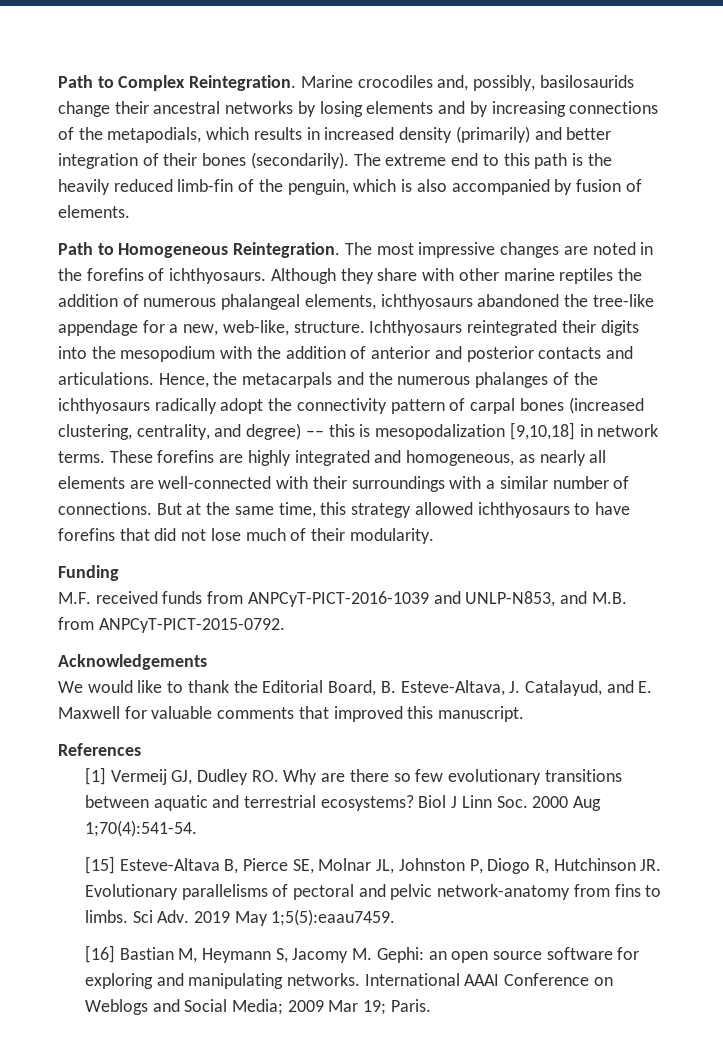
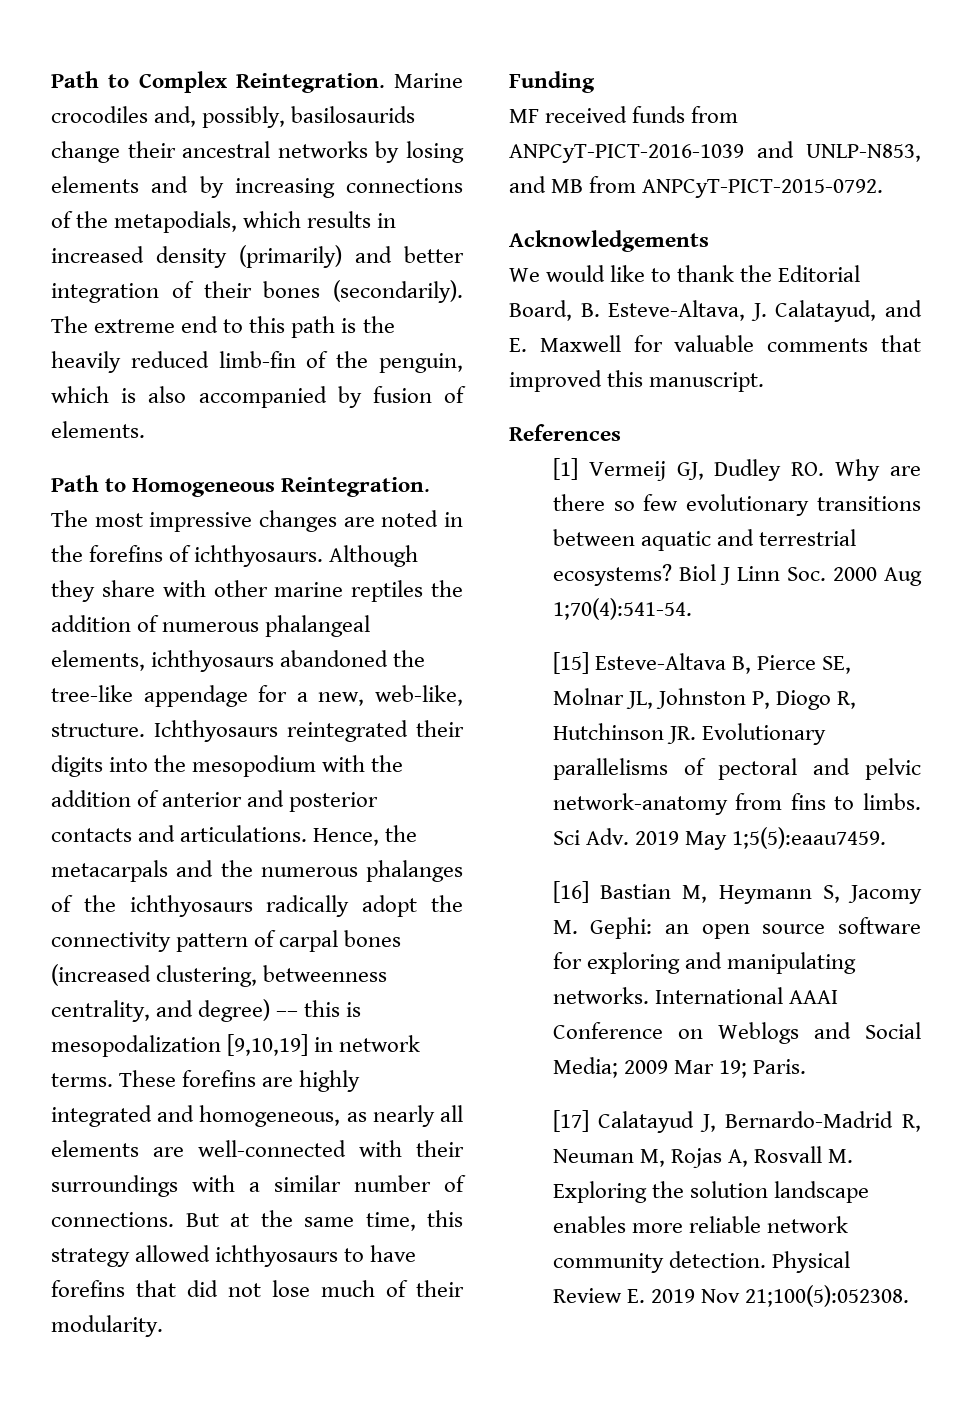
- Hence, the metacarpals and the numerous phalanges of the ichthyosaurs radically adopt the connectivity pattern of carpal bones (increased clustering, centrality, and degree) –– this is mesopodalization [9,10,18] in network terms.
+ Hence, the metacarpals and the numerous phalanges of the ichthyosaurs radically adopt the connectivity pattern of carpal bones (increased clustering, betweenness centrality, and degree) –– this is mesopodalization [9,10,19] in network terms.
- M.F. received funds from ANPCyT-PICT-2016-1039 and UNLP-N853, and M.B. from ANPCyT-PICT-2015-0792.
+ MF received funds from ANPCyT-PICT-2016-1039 and UNLP-N853, and MB from ANPCyT-PICT-2015-0792.
- We would like to thank the Editorial Board, B. Esteve-Altava, J. Catalayud, and E. Maxwell for valuable comments that improved this manuscript.
+ We would like to thank the Editorial Board, B. Esteve-Altava, J. Calatayud, and E. Maxwell for valuable comments that improved this manuscript.
+ [17] Calatayud J, Bernardo-Madrid R, Neuman M, Rojas A, Rosvall M. Exploring the solution landscape enables more reliable network community detection. Physical Review E. 2019 Nov 21;100(5):052308.

